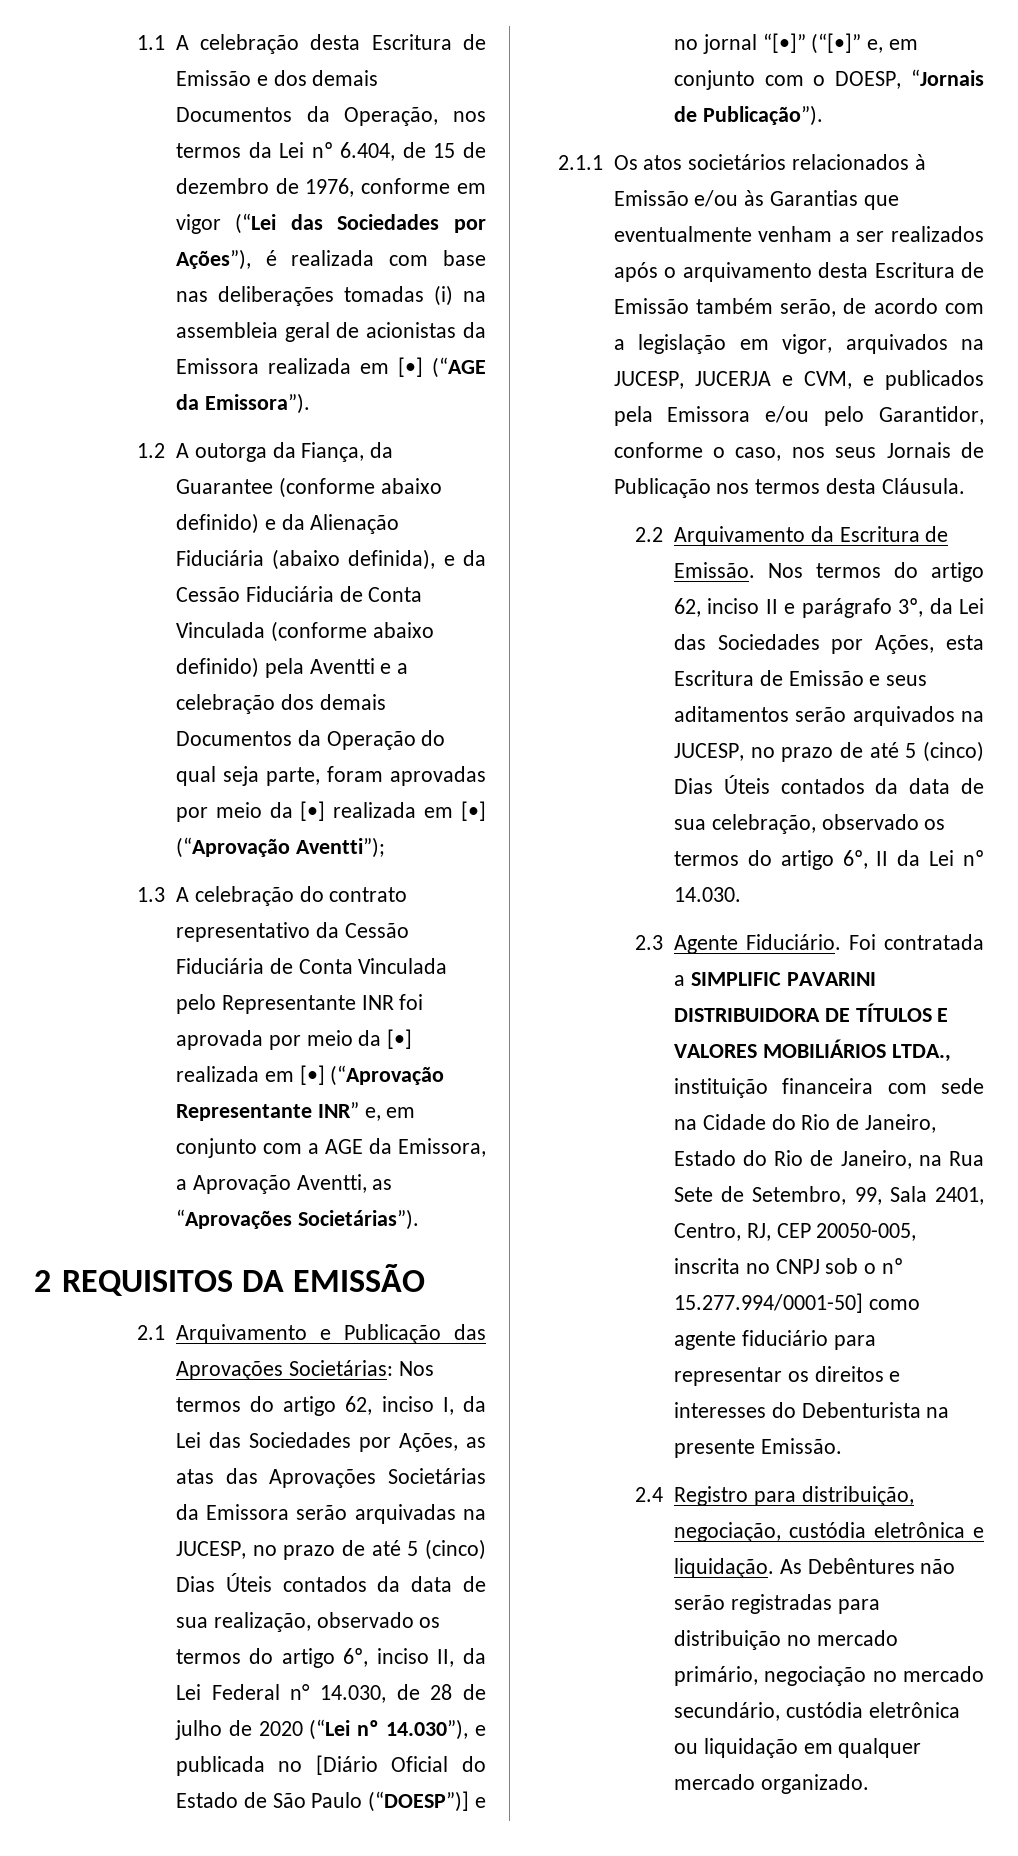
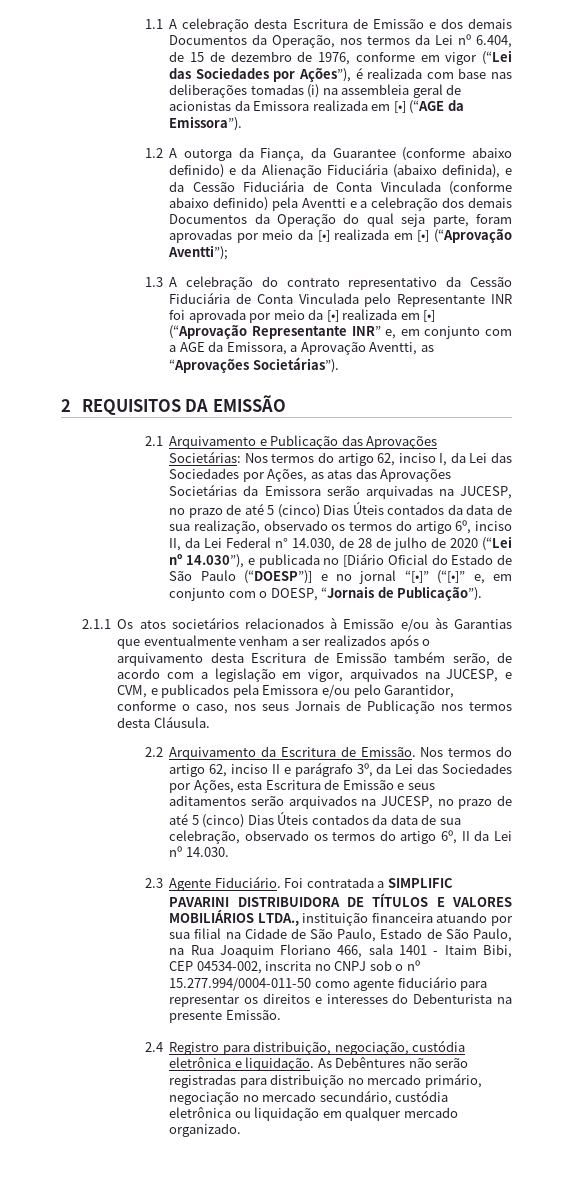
- 2.1.1 Os atos societários relacionados à Emissão e/ou às Garantias que eventualmente venham a ser realizados após o arquivamento desta Escritura de Emissão também serão, de acordo com a legislação em vigor, arquivados na JUCESP, JUCERJA e CVM, e publicados pela Emissora e/ou pelo Garantidor, conforme o caso, nos seus Jornais de Publicação nos termos desta Cláusula.
+ 2.1.1 Os atos societários relacionados à Emissão e/ou às Garantias que eventualmente venham a ser realizados após o arquivamento desta Escritura de Emissão também serão, de acordo com a legislação em vigor, arquivados na JUCESP, e CVM, e publicados pela Emissora e/ou pelo Garantidor, conforme o caso, nos seus Jornais de Publicação nos termos desta Cláusula.
- Foi contratada a SIMPLIFIC PAVARINI DISTRIBUIDORA DE TÍTULOS E VALORES MOBILIÁRIOS LTDA., instituição financeira com sede na Cidade do Rio de Janeiro, Estado do Rio de Janeiro, na Rua Sete de Setembro, 99, Sala 2401, Centro, RJ, CEP 20050-005, inscrita no CNPJ sob o nº 15.277.994/0001-50] como agente fiduciário para representar os direitos e interesses do Debenturista na presente Emissão.
+ Foi contratada a SIMPLIFIC PAVARINI DISTRIBUIDORA DE TÍTULOS E VALORES MOBILIÁRIOS LTDA., instituição financeira atuando por sua filial na Cidade de São Paulo, Estado de São Paulo, na Rua Joaquim Floriano 466, sala 1401 - Itaim Bibi, CEP 04534-002, inscrita no CNPJ sob o nº 15.277.994/0004-011-50 como agente fiduciário para representar os direitos e interesses do Debenturista na presente Emissão.

